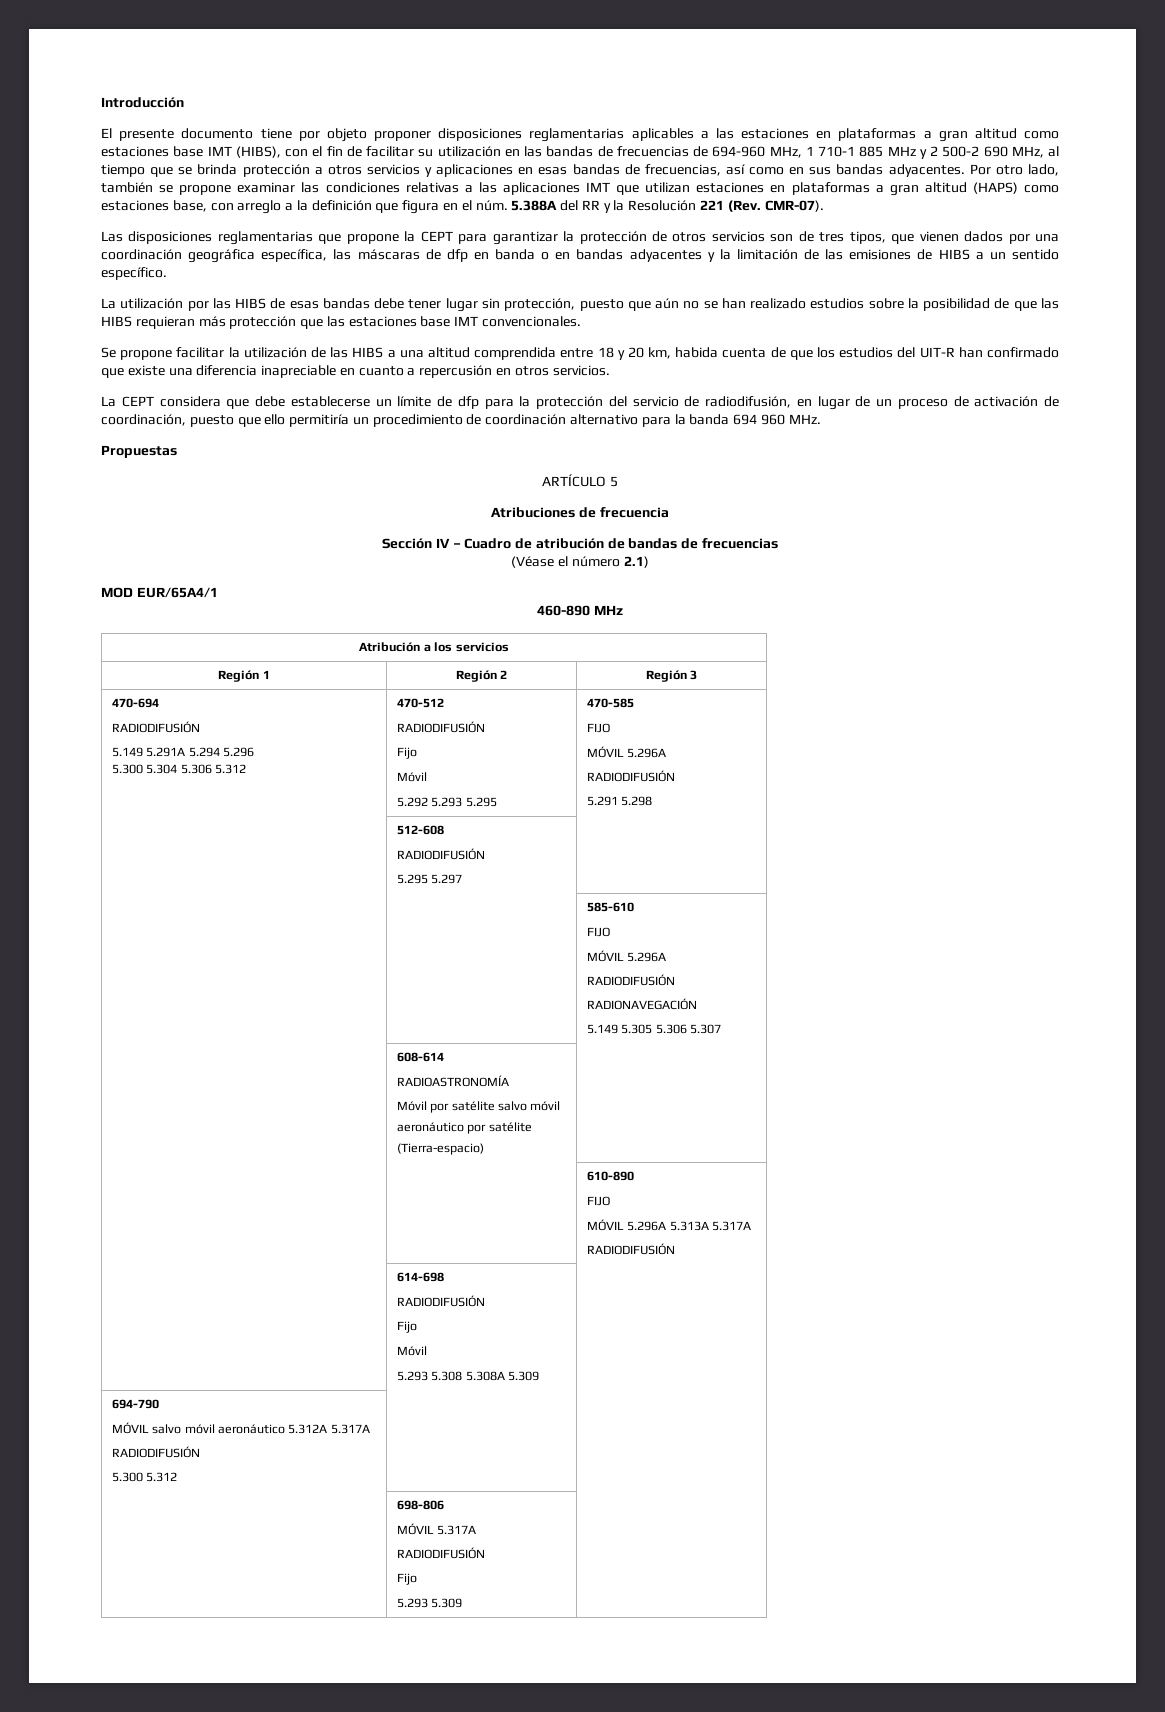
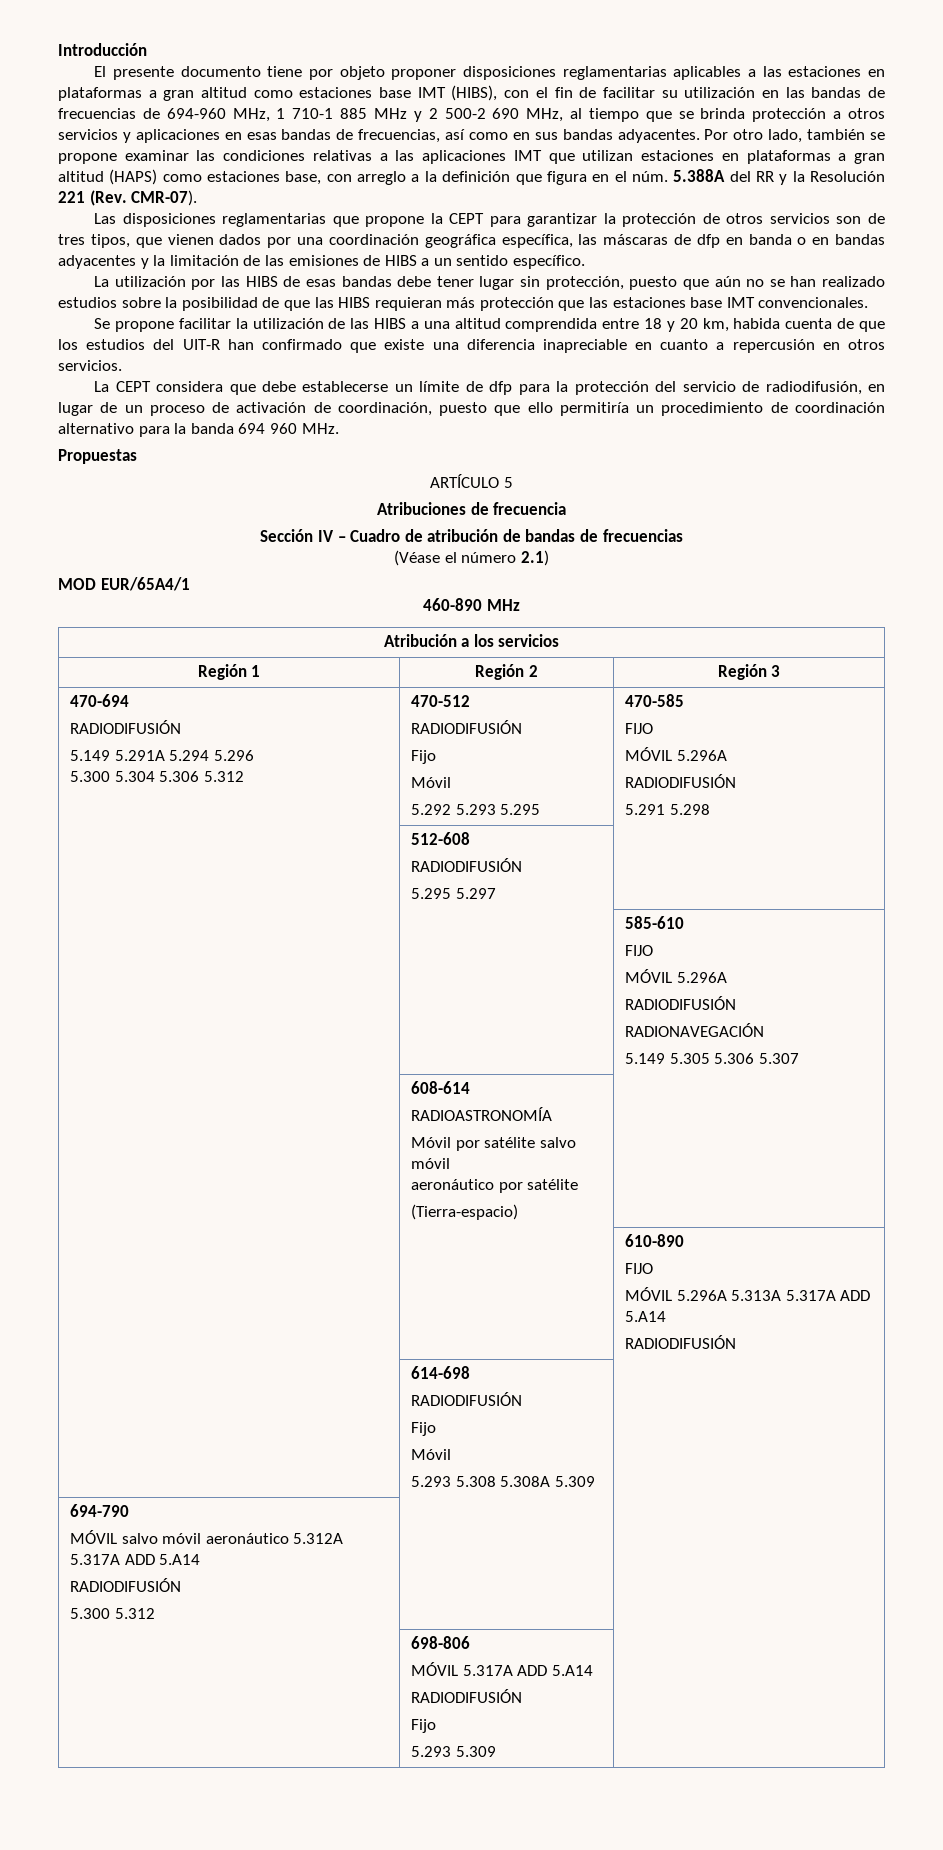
  | | 610-890
  FIJO
- MÓVIL 5.296A 5.313A 5.317A
+ MÓVIL 5.296A 5.313A 5.317A ADD 5.A14
  694-790
- MÓVIL salvo móvil aeronáutico 5.312A 5.317A
+ MÓVIL salvo móvil aeronáutico 5.312A 5.317A ADD 5.A14
  | 698-806
- MÓVIL 5.317A
+ MÓVIL 5.317A ADD 5.A14

